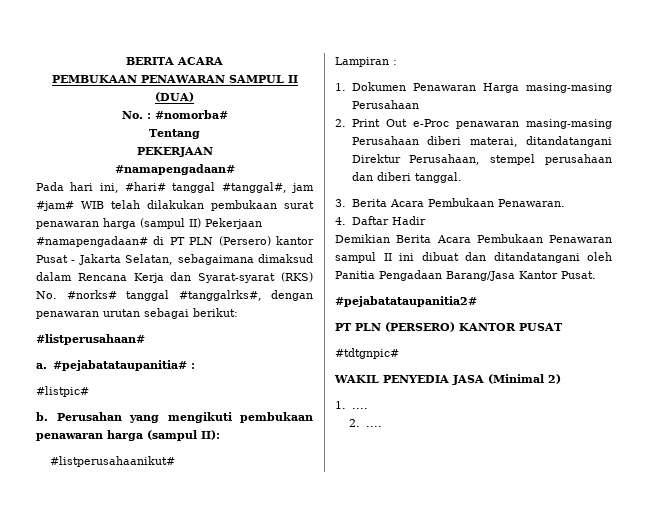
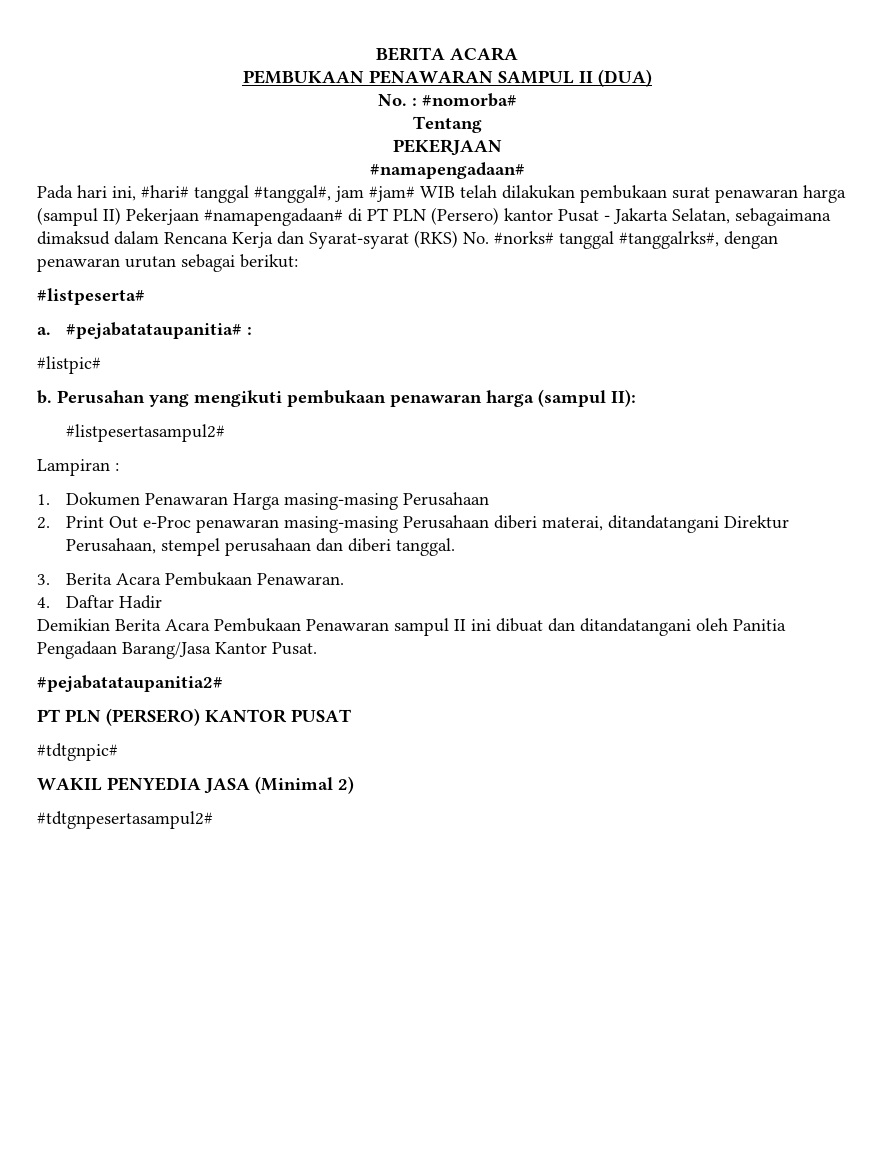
- #listperusahaan#
+ #listpeserta#
- #listperusahaanikut#
+ #listpesertasampul2#
- 1. ....
- 2. ....
+ #tdtgnpesertasampul2#

